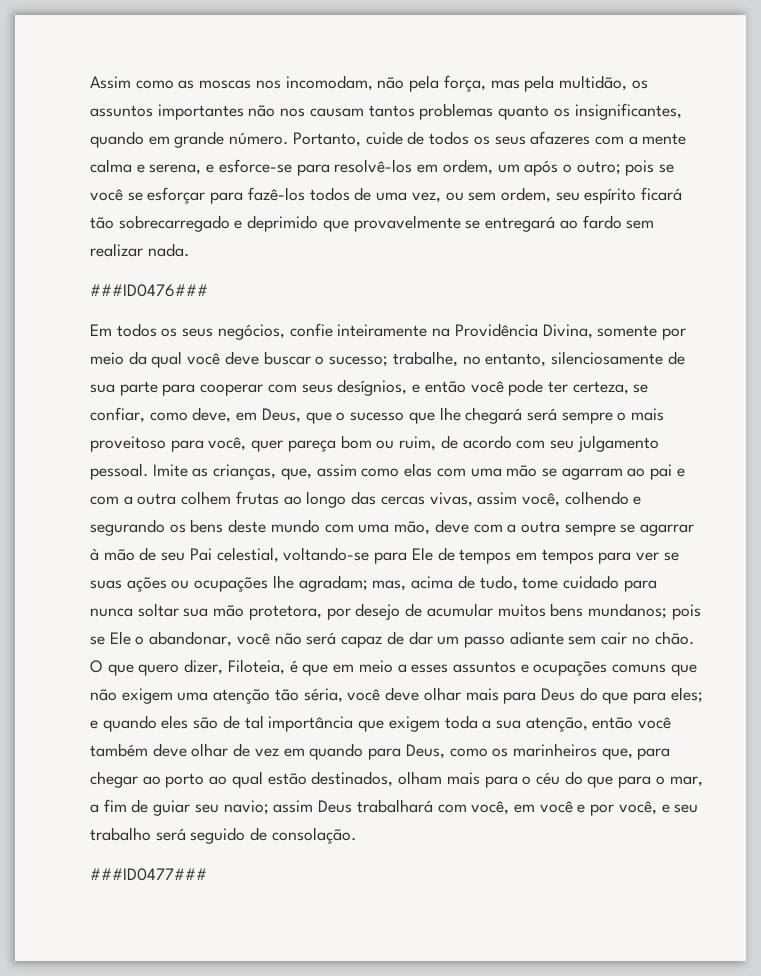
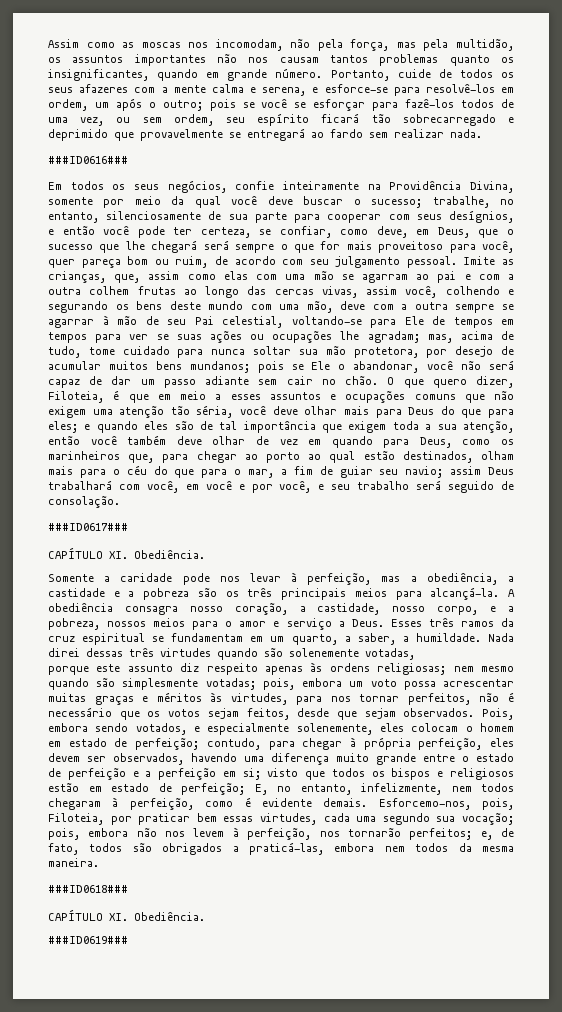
- ###ID0476###
+ ###ID0616###
- trabalhe, no entanto, silenciosamente de sua parte para cooperar com seus desígnios, e então você pode ter certeza, se confiar, como deve, em Deus, que o sucesso que lhe chegará será sempre o mais proveitoso para você, quer pareça bom ou ruim, de acordo com seu julgamento pessoal.
+ trabalhe, no entanto, silenciosamente de sua parte para cooperar com seus desígnios, e então você pode ter certeza, se confiar, como deve, em Deus, que o sucesso que lhe chegará será sempre o que for mais proveitoso para você, quer pareça bom ou ruim, de acordo com seu julgamento pessoal.
- ###ID0477###
+ ###ID0617###
+ CAPÍTULO XI. Obediência.
+ Somente a caridade pode nos levar à perfeição, mas a obediência, a castidade e a pobreza são os três principais meios para alcançá-la. A obediência consagra nosso coração, a castidade, nosso corpo, e a pobreza, nossos meios para o amor e serviço a Deus. Esses três ramos da cruz espiritual se fundamentam em um quarto, a saber, a humildade. Nada direi dessas três virtudes quando são solenemente votadas,
+ porque este assunto diz respeito apenas às ordens religiosas; nem mesmo quando são simplesmente votadas; pois, embora um voto possa acrescentar muitas graças e méritos às virtudes, para nos tornar perfeitos, não é necessário que os votos sejam feitos, desde que sejam observados. Pois, embora sendo votados, e especialmente solenemente, eles colocam o homem em estado de perfeição; contudo, para chegar à própria perfeição, eles devem ser observados, havendo uma diferença muito grande entre o estado de perfeição e a perfeição em si; visto que todos os bispos e religiosos estão em estado de perfeição; E, no entanto, infelizmente, nem todos chegaram à perfeição, como é evidente demais. Esforcemo-nos, pois, Filoteia, por praticar bem essas virtudes, cada uma segundo sua vocação; pois, embora não nos levem à perfeição, nos tornarão perfeitos; e, de fato, todos são obrigados a praticá-las, embora nem todos da mesma maneira.
+ ###ID0618###
+ CAPÍTULO XI. Obediência.
+ ###ID0619###

